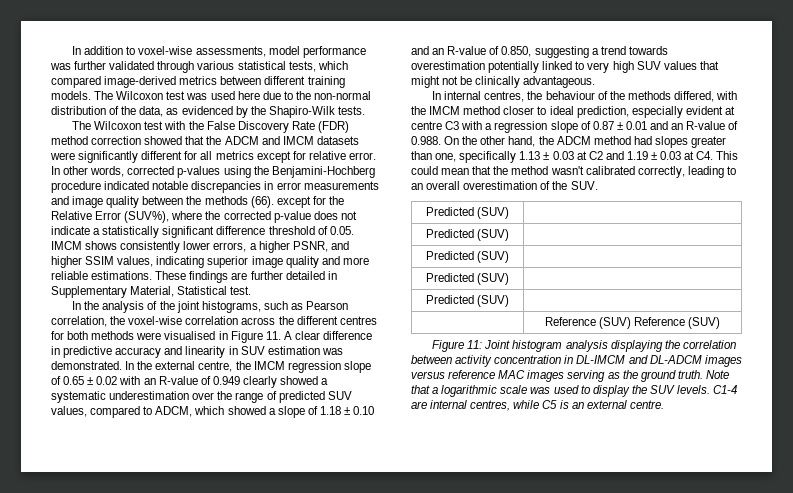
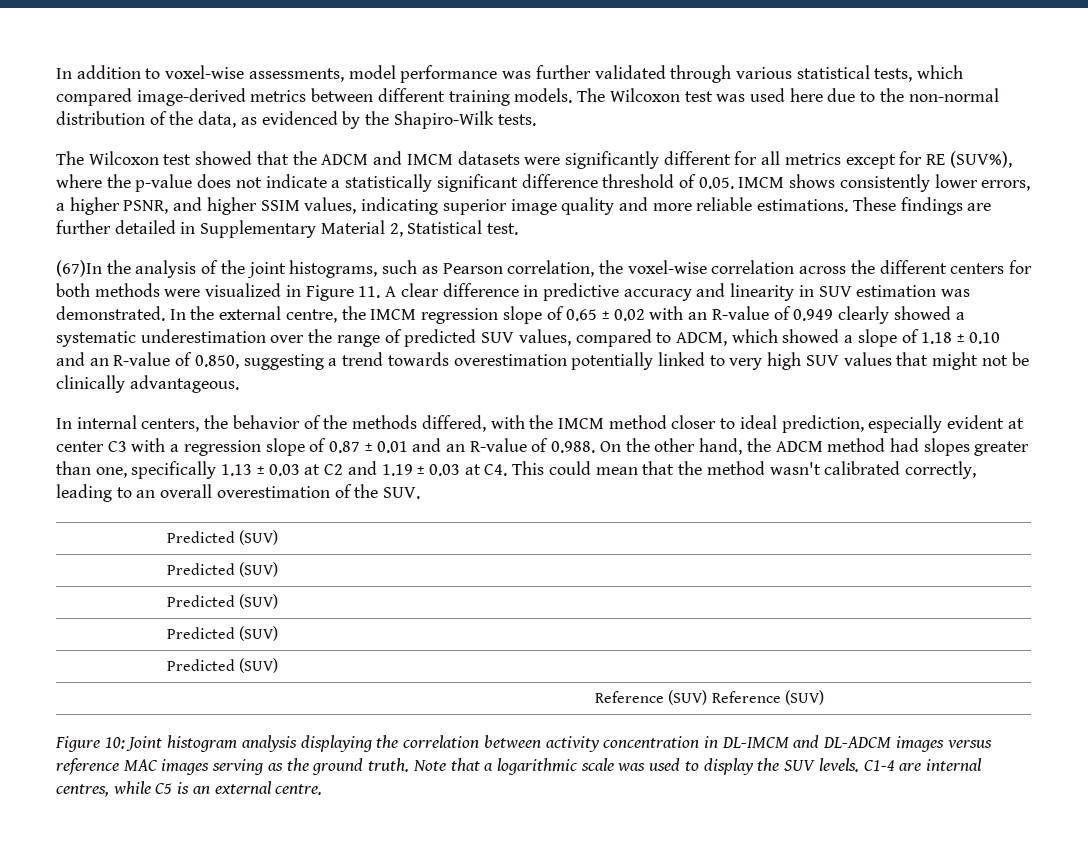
- The Wilcoxon test with the False Discovery Rate (FDR) method correction showed that the ADCM and IMCM datasets were significantly different for all metrics except for relative error. In other words, corrected p-values using the Benjamini-Hochberg procedure indicated notable discrepancies in error measurements and image quality between the methods (66). except for the Relative Error (SUV%), where the corrected p-value does not indicate a statistically significant difference threshold of 0.05. IMCM shows consistently lower errors, a higher PSNR, and higher SSIM values, indicating superior image quality and more reliable estimations.
+ The Wilcoxon test showed that the ADCM and IMCM datasets were significantly different for all metrics except for RE (SUV%), where the p-value does not indicate a statistically significant difference threshold of 0.05. IMCM shows consistently lower errors, a higher PSNR, and higher SSIM values, indicating superior image quality and more reliable estimations.
- These findings are further detailed in Supplementary Material, Statistical test.
+ These findings are further detailed in Supplementary Material 2, Statistical test.
- In the analysis of the joint histograms, such as Pearson correlation, the voxel-wise correlation across the different centres for both methods were visualised in Figure 11. A clear difference in predictive accuracy and linearity in SUV estimation was demonstrated.
+ (67)In the analysis of the joint histograms, such as Pearson correlation, the voxel-wise correlation across the different centers for both methods were visualized in Figure 11. A clear difference in predictive accuracy and linearity in SUV estimation was demonstrated.
- In internal centres, the behaviour of the methods differed, with the IMCM method closer to ideal prediction, especially evident at centre C3 with a regression slope of 0.87 ± 0.01 and an R-value of 0.988. On the other hand, the ADCM method had slopes greater than one, specifically 1.13 ± 0.03 at C2 and 1.19 ± 0.03 at C4. This could mean that the method wasn't calibrated correctly, leading to an overall overestimation of the SUV.
+ In internal centers, the behavior of the methods differed, with the IMCM method closer to ideal prediction, especially evident at center C3 with a regression slope of 0.87 ± 0.01 and an R-value of 0.988. On the other hand, the ADCM method had slopes greater than one, specifically 1.13 ± 0.03 at C2 and 1.19 ± 0.03 at C4. This could mean that the method wasn't calibrated correctly, leading to an overall overestimation of the SUV.
- Figure 11: Joint histogram analysis displaying the correlation between activity concentration in DL-IMCM and DL-ADCM images versus reference MAC images serving as the ground truth.
+ Figure 10: Joint histogram analysis displaying the correlation between activity concentration in DL-IMCM and DL-ADCM images versus reference MAC images serving as the ground truth.

